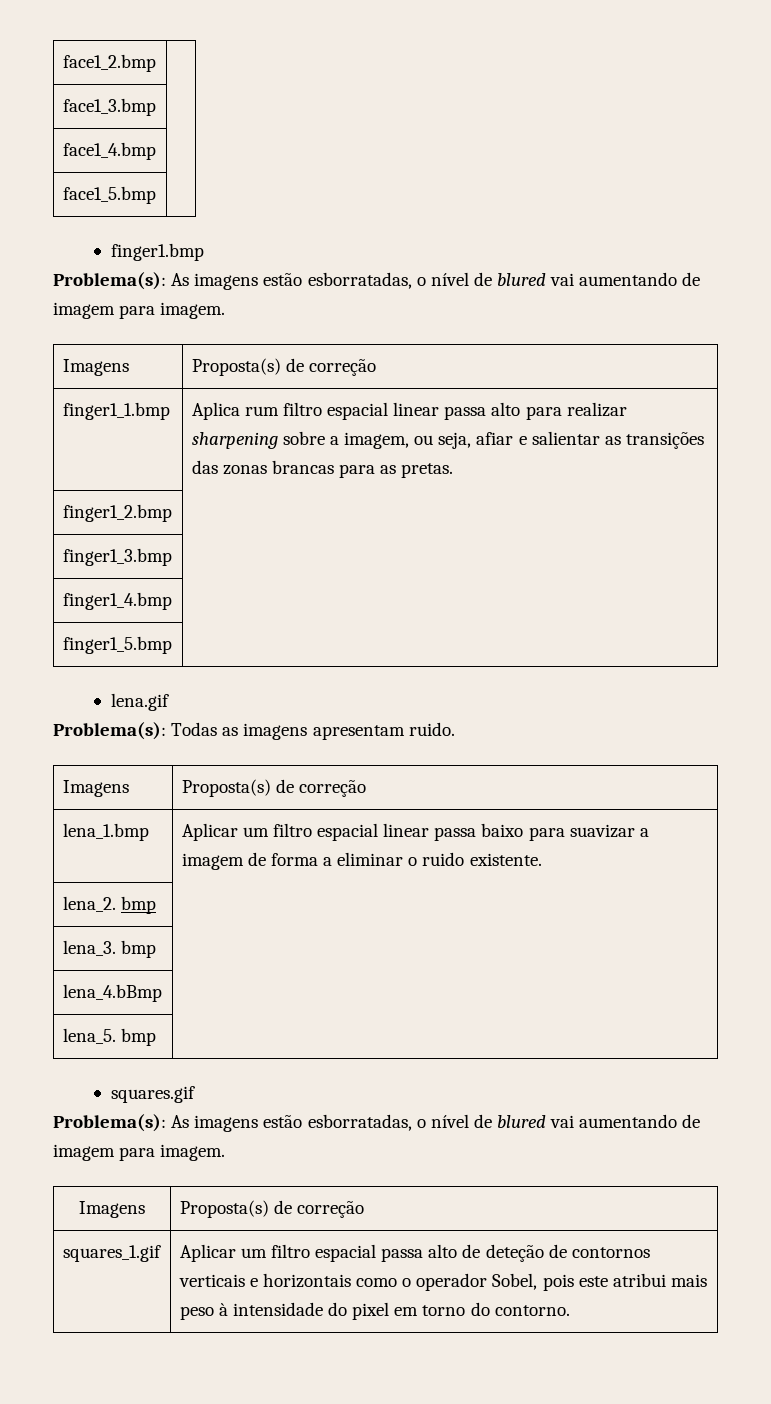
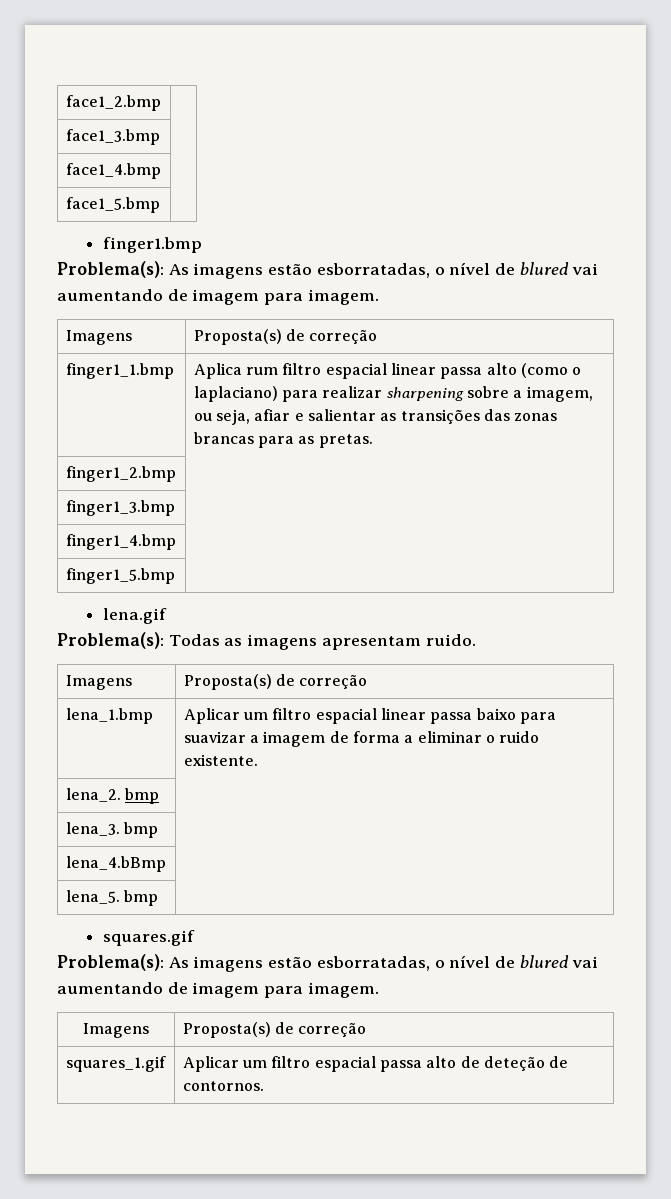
- finger1_1.bmp | Aplica rum filtro espacial linear passa alto para realizar sharpening sobre a imagem, ou seja, afiar e salientar as transições das zonas brancas para as pretas.
+ finger1_1.bmp | Aplica rum filtro espacial linear passa alto (como o laplaciano) para realizar sharpening sobre a imagem, ou seja, afiar e salientar as transições das zonas brancas para as pretas.
- squares_1.gif | Aplicar um filtro espacial passa alto de deteção de contornos verticais e horizontais como o operador Sobel, pois este atribui mais peso à intensidade do pixel em torno do contorno.
+ squares_1.gif | Aplicar um filtro espacial passa alto de deteção de contornos.

